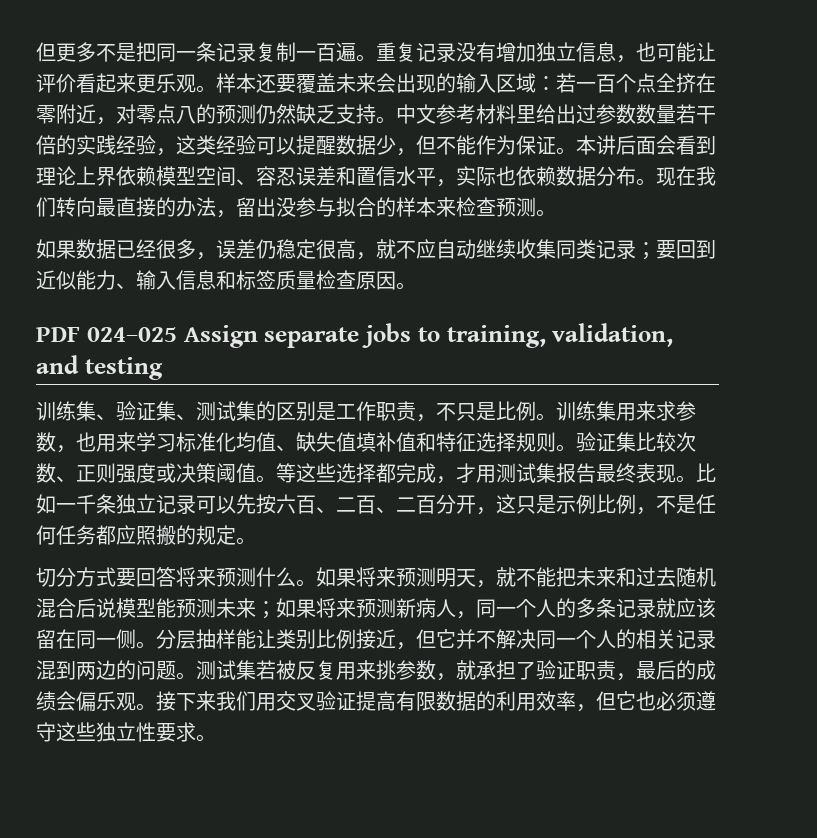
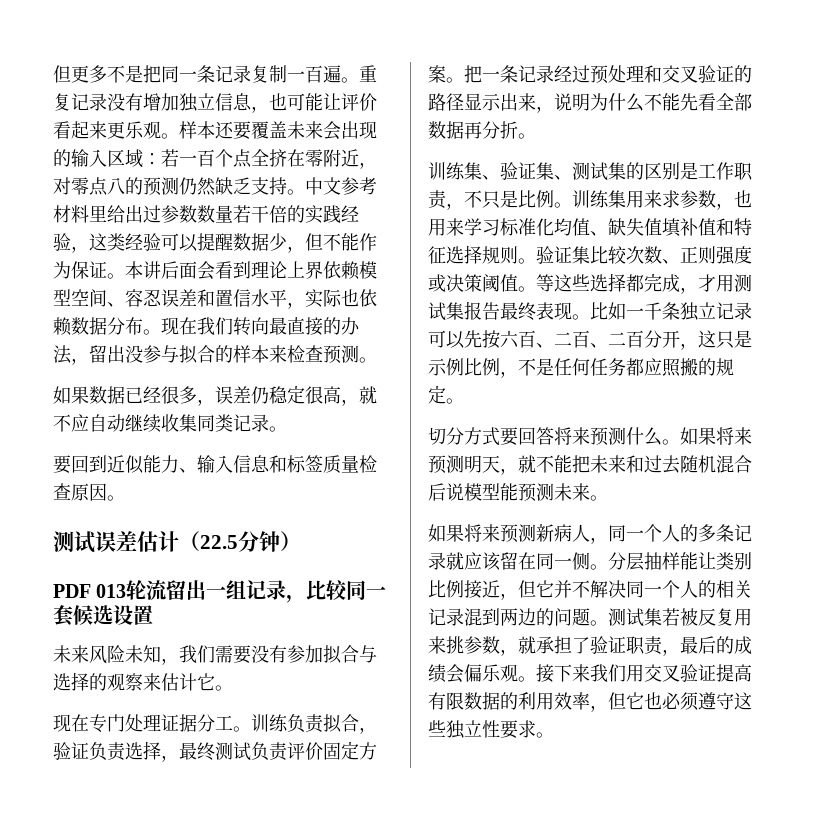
- 如果数据已经很多，误差仍稳定很高，就不应自动继续收集同类记录；要回到近似能力、输入信息和标签质量检查原因。
+ 如果数据已经很多，误差仍稳定很高，就不应自动继续收集同类记录。
+ 要回到近似能力、输入信息和标签质量检查原因。
- PDF 024–025 Assign separate jobs to training, validation, and testing
+ 测试误差估计（22.5分钟）
+ PDF 013轮流留出一组记录，比较同一套候选设置
+ 未来风险未知，我们需要没有参加拟合与选择的观察来估计它。
+ 现在专门处理证据分工。训练负责拟合，验证负责选择，最终测试负责评价固定方案。把一条记录经过预处理和交叉验证的路径显示出来，说明为什么不能先看全部数据再分折。
- 如果将来预测明天，就不能把未来和过去随机混合后说模型能预测未来；如果将来预测新病人，同一个人的多条记录就应该留在同一侧。
+ 如果将来预测明天，就不能把未来和过去随机混合后说模型能预测未来。
+ 如果将来预测新病人，同一个人的多条记录就应该留在同一侧。

